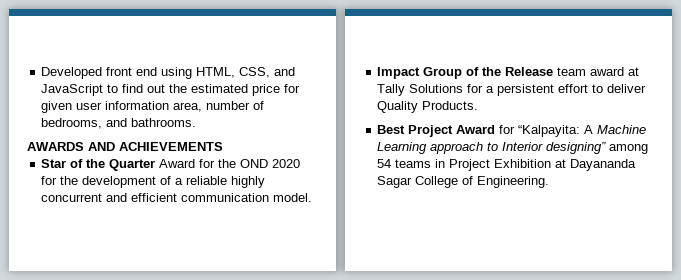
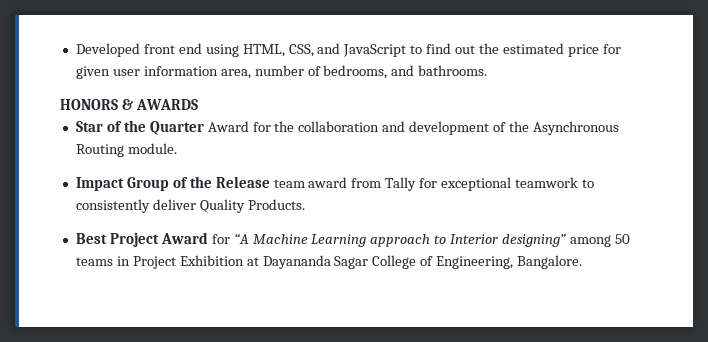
- AWARDS AND ACHIEVEMENTS
+ HONORS & AWARDS
- Star of the Quarter Award for the OND 2020 for the development of a reliable highly concurrent and efficient communication model.
+ Star of the Quarter Award for the collaboration and development of the Asynchronous Routing module.
- Impact Group of the Release team award at Tally Solutions for a persistent effort to deliver Quality Products.
+ Impact Group of the Release team award from Tally for exceptional teamwork to consistently deliver Quality Products.
- Best Project Award for “Kalpayita: A Machine Learning approach to Interior designing” among 54 teams in Project Exhibition at Dayananda Sagar College of Engineering.
+ Best Project Award for “A Machine Learning approach to Interior designing” among 50 teams in Project Exhibition at Dayananda Sagar College of Engineering, Bangalore.

